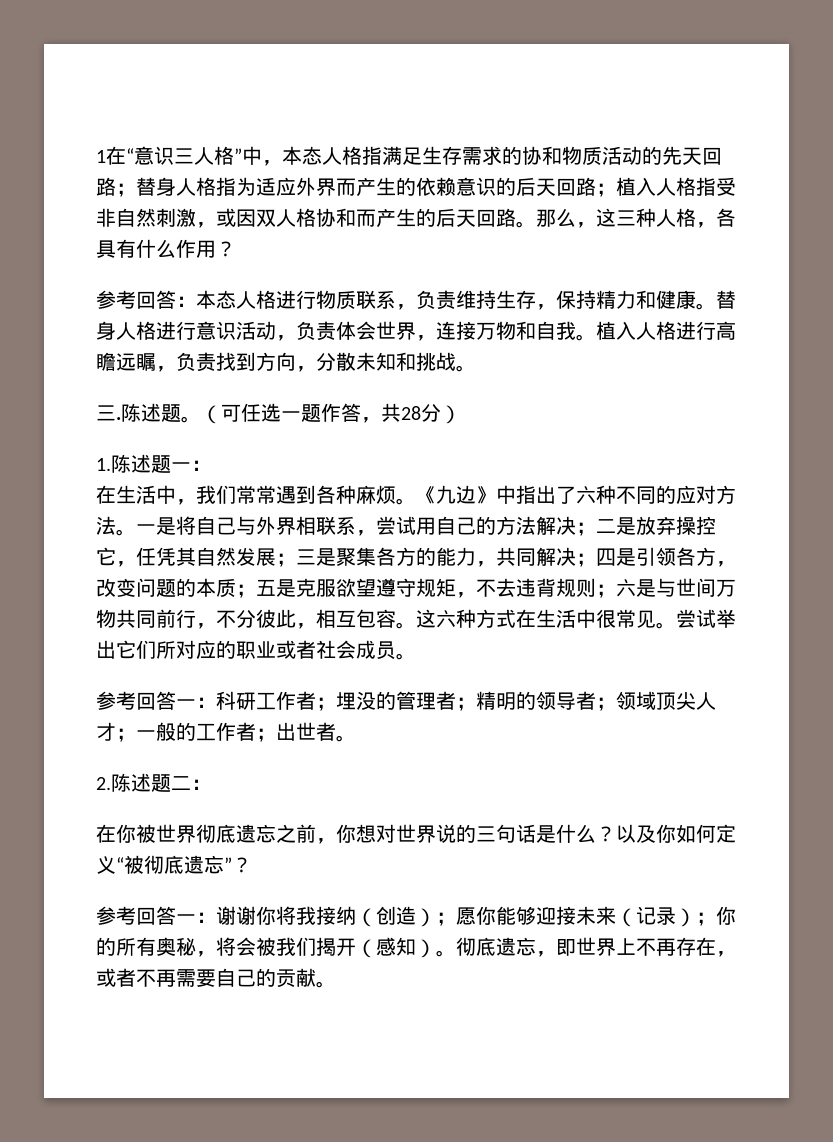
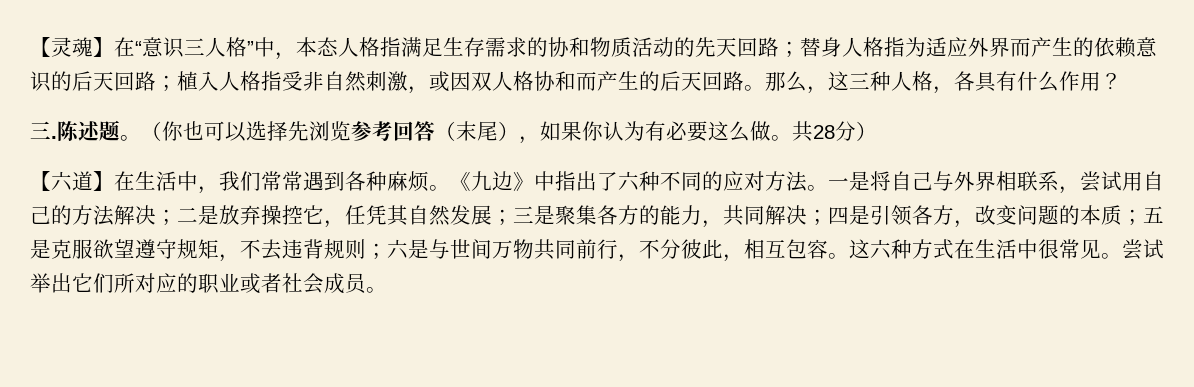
- 1在“意识三人格”中，本态人格指满足生存需求的协和物质活动的先天回路；替身人格指为适应外界而产生的依赖意识的后天回路；植入人格指受非自然刺激，或因双人格协和而产生的后天回路。
+ 【灵魂】在“意识三人格”中，本态人格指满足生存需求的协和物质活动的先天回路；替身人格指为适应外界而产生的依赖意识的后天回路；植入人格指受非自然刺激，或因双人格协和而产生的后天回路。
- 参考回答：本态人格进行物质联系，负责维持生存，保持精力和健康。替身人格进行意识活动，负责体会世界，连接万物和自我。植入人格进行高瞻远瞩，负责找到方向，分散未知和挑战。
- 三.陈述题。（可任选一题作答，共28分）
+ 三.陈述题。（你也可以选择先浏览参考回答（末尾），如果你认为有必要这么做。共28分）
- 1.陈述题一：
- 在生活中，我们常常遇到各种麻烦。
+ 【六道】在生活中，我们常常遇到各种麻烦。
- 参考回答一：科研工作者；埋没的管理者；精明的领导者；领域顶尖人才；一般的工作者；出世者。
- 2.陈述题二：
- 在你被世界彻底遗忘之前，你想对世界说的三句话是什么？以及你如何定义“被彻底遗忘”？
- 参考回答一：谢谢你将我接纳（创造）；愿你能够迎接未来（记录）；你的所有奥秘，将会被我们揭开（感知）。彻底遗忘，即世界上不再存在，或者不再需要自己的贡献。

